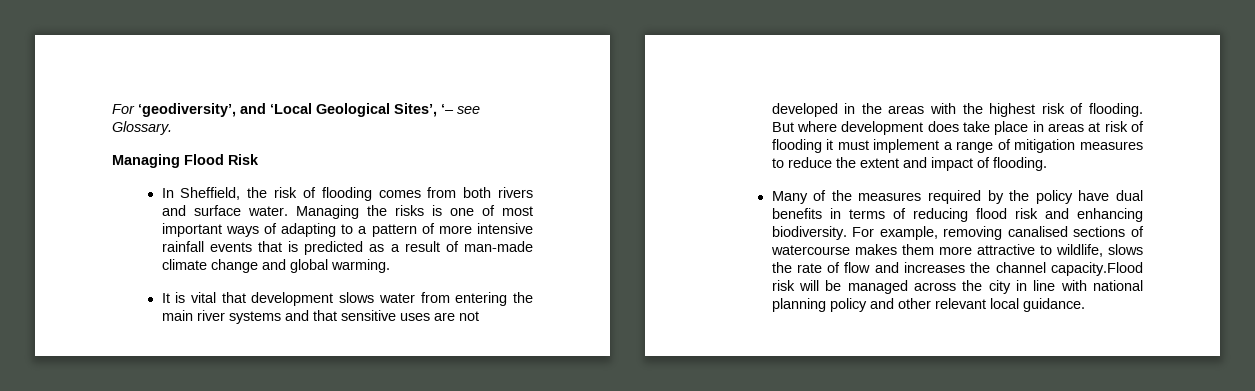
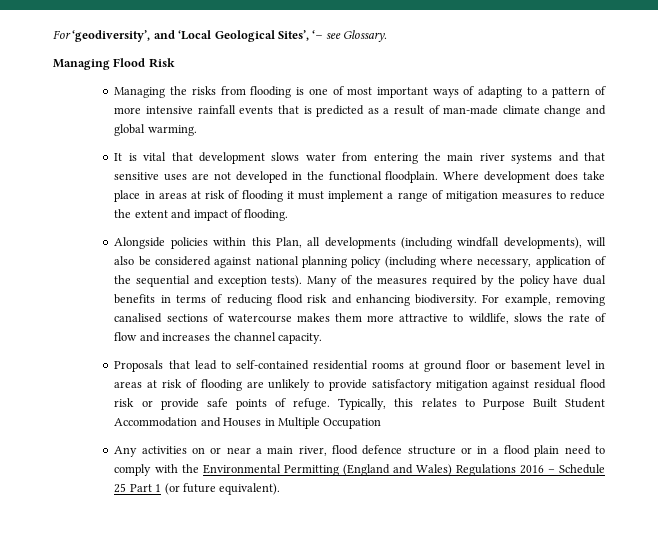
- In Sheffield, the risk of flooding comes from both rivers and surface water. Managing the risks is one of most important ways of adapting to a pattern of more intensive rainfall events that is predicted as a result of man-made climate change and global warming.
+ Managing the risks from flooding is one of most important ways of adapting to a pattern of more intensive rainfall events that is predicted as a result of man-made climate change and global warming.
- It is vital that development slows water from entering the main river systems and that sensitive uses are not developed in the areas with the highest risk of flooding. But where development does take place in areas at risk of flooding it must implement a range of mitigation measures to reduce the extent and impact of flooding.
+ It is vital that development slows water from entering the main river systems and that sensitive uses are not developed in the functional floodplain. Where development does take place in areas at risk of flooding it must implement a range of mitigation measures to reduce the extent and impact of flooding.
+ Alongside policies within this Plan, all developments (including windfall developments), will also be considered against national planning policy (including where necessary, application of the sequential and exception tests).
- For example, removing canalised sections of watercourse makes them more attractive to wildlife, slows the rate of flow and increases the channel capacity.Flood risk will be managed across the city in line with national planning policy and other relevant local guidance.
+ For example, removing canalised sections of watercourse makes them more attractive to wildlife, slows the rate of flow and increases the channel capacity.
+ Proposals that lead to self-contained residential rooms at ground floor or basement level in areas at risk of flooding are unlikely to provide satisfactory mitigation against residual flood risk or provide safe points of refuge. Typically, this relates to Purpose Built Student Accommodation and Houses in Multiple Occupation
+ Any activities on or near a main river, flood defence structure or in a flood plain need to comply with the Environmental Permitting (England and Wales) Regulations 2016 – Schedule 25 Part 1 (or future equivalent).

